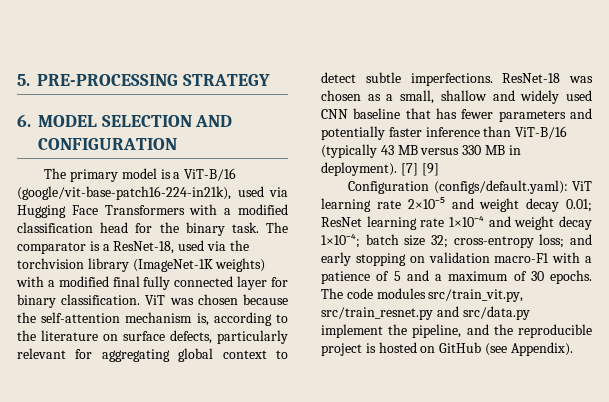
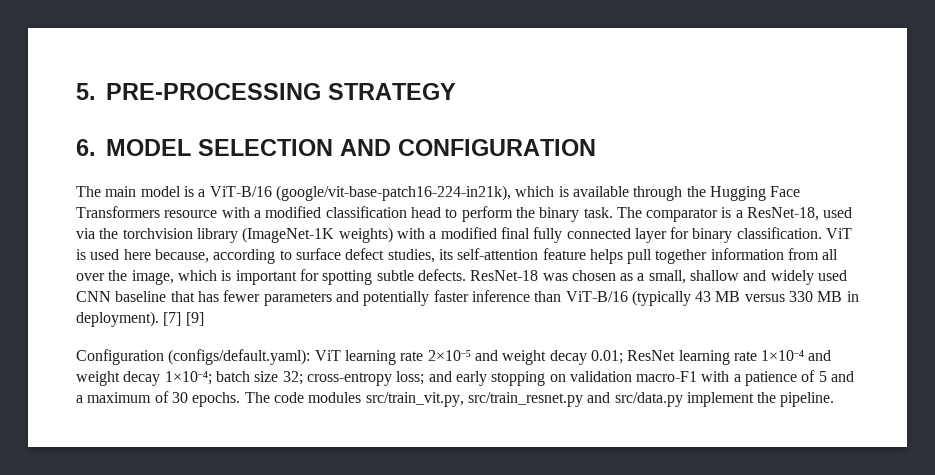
- The primary model is a ViT-B/16 (google/vit-base-patch16-224-in21k), used via Hugging Face Transformers with a modified classification head for the binary task.
+ The main model is a ViT-B/16 (google/vit-base-patch16-224-in21k), which is available through the Hugging Face Transformers resource with a modified classification head to perform the binary task.
- ViT was chosen because the self-attention mechanism is, according to the literature on surface defects, particularly relevant for aggregating global context to detect subtle imperfections.
+ ViT is used here because, according to surface defect studies, its self-attention feature helps pull together information from all over the image, which is important for spotting subtle defects.
- The code modules src/train_vit.py, src/train_resnet.py and src/data.py implement the pipeline, and the reproducible project is hosted on GitHub (see Appendix).
+ The code modules src/train_vit.py, src/train_resnet.py and src/data.py implement the pipeline.

